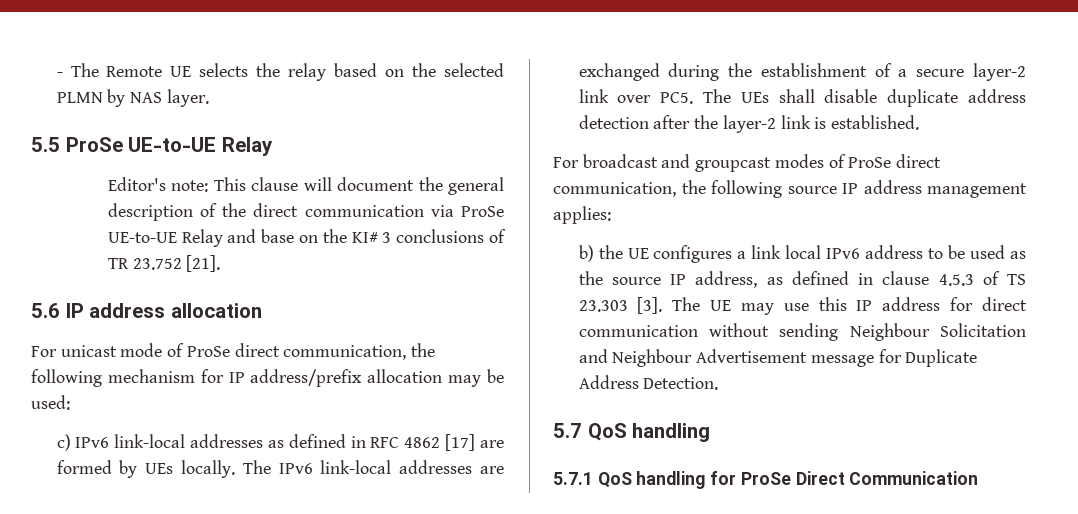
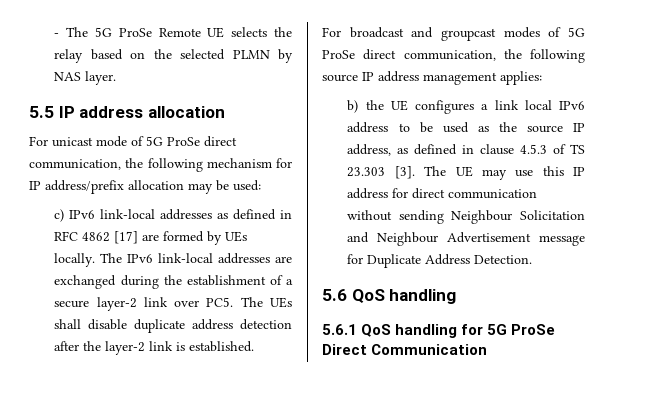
- - The Remote UE selects the relay based on the selected PLMN by NAS layer.
+ - The 5G ProSe Remote UE selects the relay based on the selected PLMN by NAS layer.
- 5.5 ProSe UE-to-UE Relay
- Editor's note: This clause will document the general description of the direct communication via ProSe UE-to-UE Relay and base on the KI# 3 conclusions of TR 23.752 [21].
- 5.6 IP address allocation
+ 5.5 IP address allocation
- For unicast mode of ProSe direct communication, the following mechanism for IP address/prefix allocation may be used:
+ For unicast mode of 5G ProSe direct communication, the following mechanism for IP address/prefix allocation may be used:
- For broadcast and groupcast modes of ProSe direct communication, the following source IP address management applies:
+ For broadcast and groupcast modes of 5G ProSe direct communication, the following source IP address management applies:
- 5.7 QoS handling
+ 5.6 QoS handling
- 5.7.1 QoS handling for ProSe Direct Communication
+ 5.6.1 QoS handling for 5G ProSe Direct Communication

